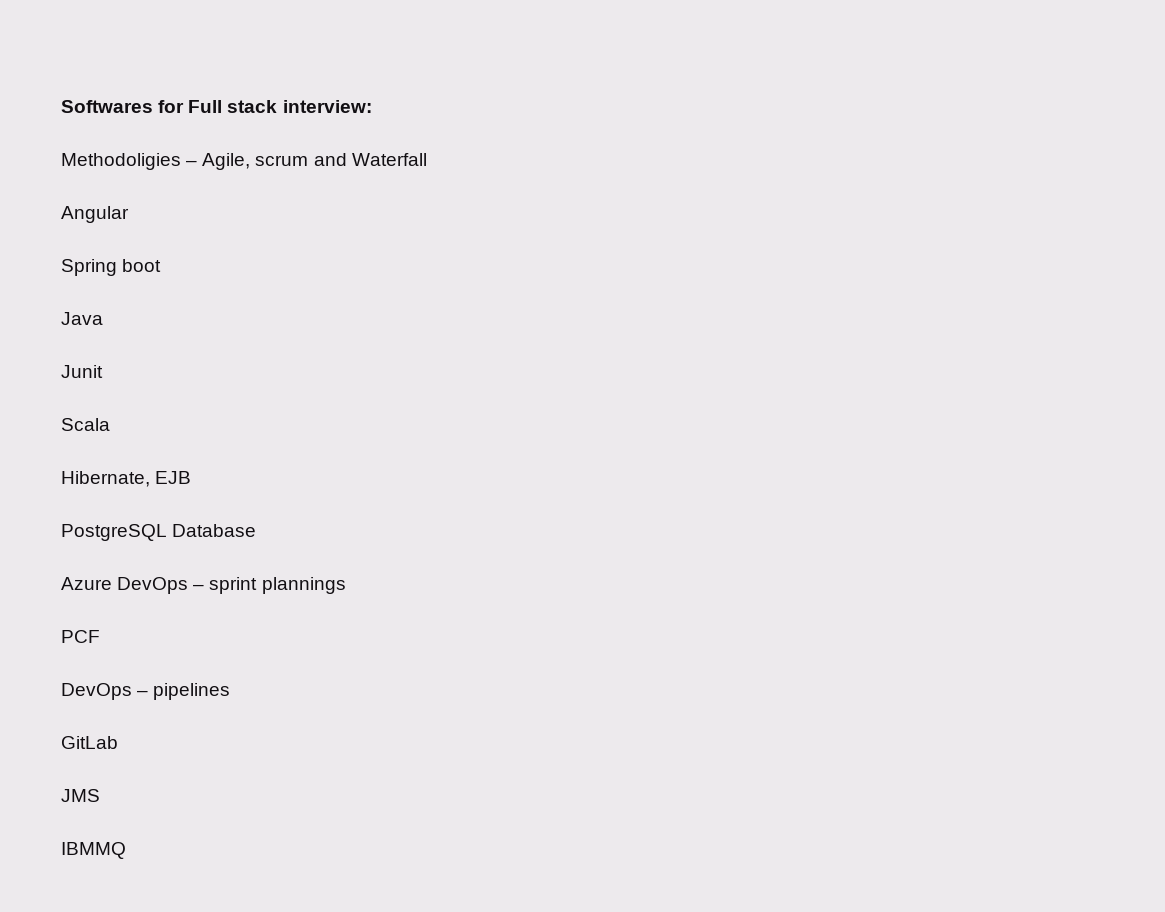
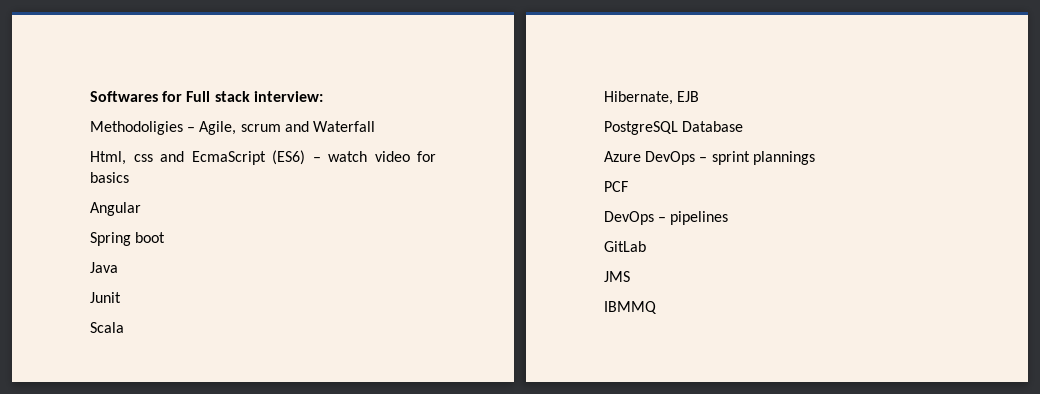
+ Html, css and EcmaScript (ES6) – watch video for basics

